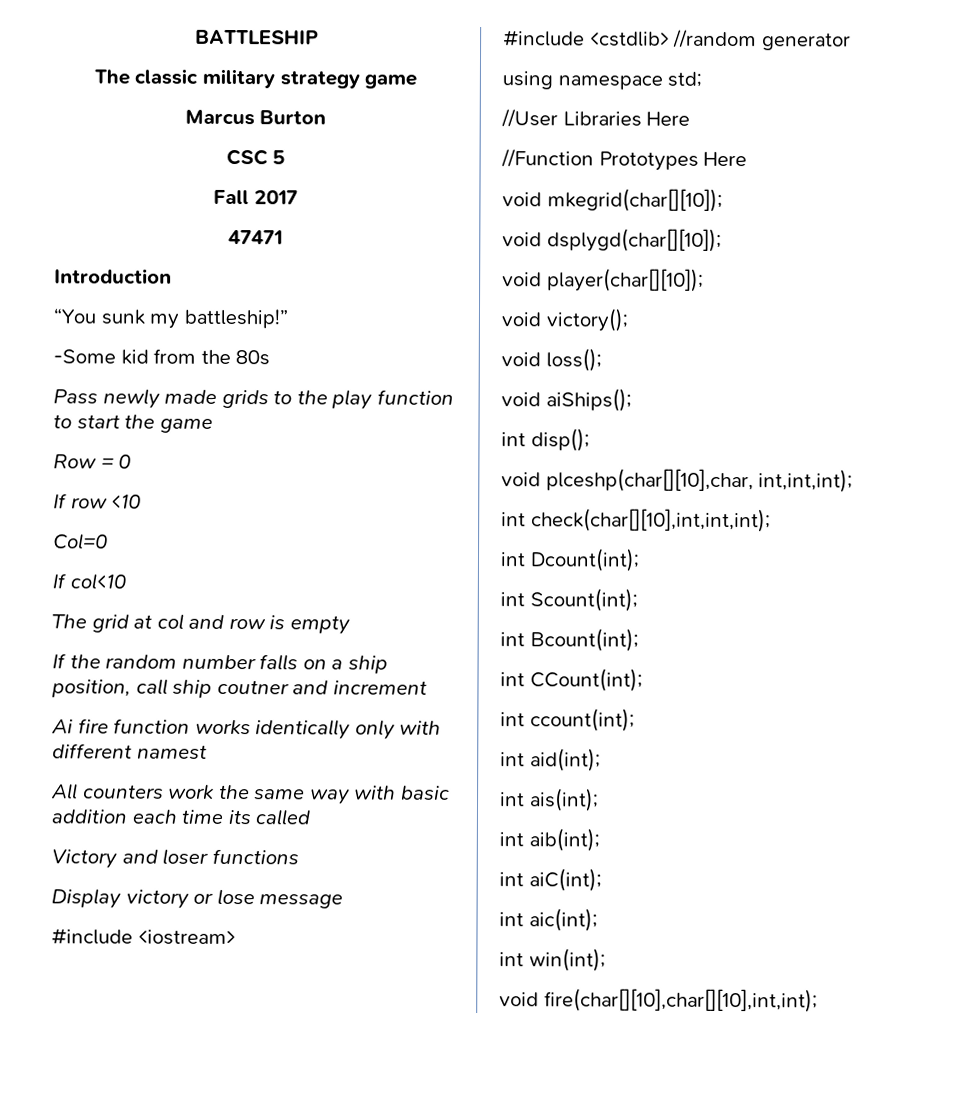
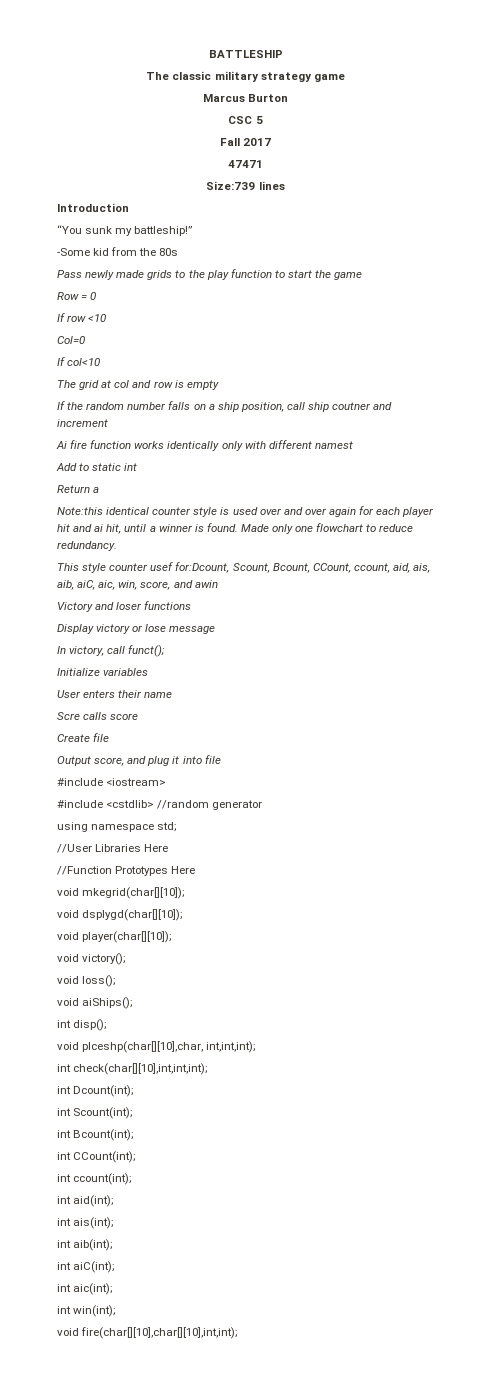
+ Size:739 lines
- All counters work the same way with basic addition each time its called
+ Add to static int
+ Return a
+ Note:this identical counter style is used over and over again for each player hit and ai hit, until a winner is found. Made only one flowchart to reduce redundancy.
+ This style counter usef for:Dcount, Scount, Bcount, CCount, ccount, aid, ais, aib, aiC, aic, win, score, and awin
+ In victory, call funct();
+ Initialize variables
+ User enters their name
+ Scre calls score
+ Create file
+ Output score, and plug it into file

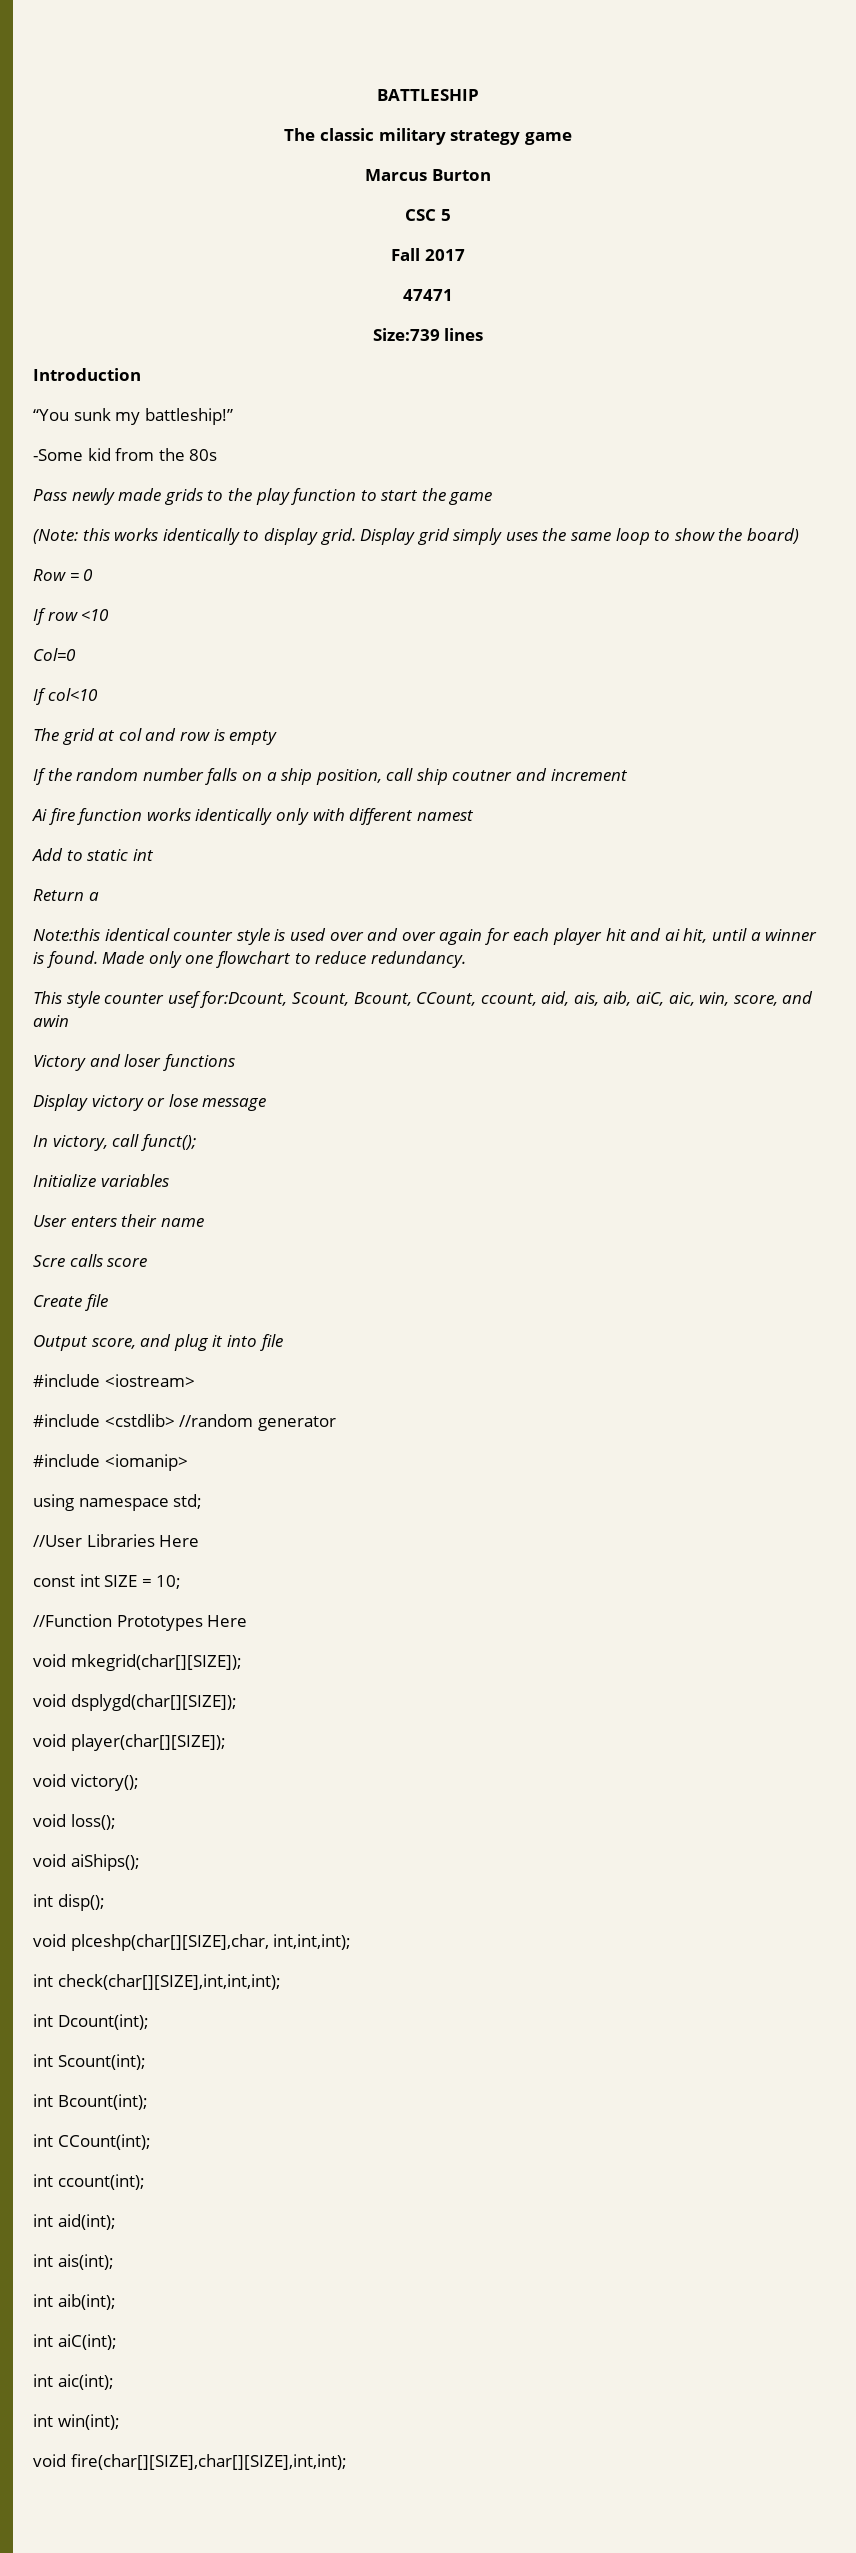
+ (Note: this works identically to display grid. Display grid simply uses the same loop to show the board)
+ #include <iomanip>
+ const int SIZE = 10;
- void mkegrid(char[][10]);
- void dsplygd(char[][10]);
- void player(char[][10]);
+ void mkegrid(char[][SIZE]);
+ void dsplygd(char[][SIZE]);
+ void player(char[][SIZE]);
- void plceshp(char[][10],char, int,int,int);
+ void plceshp(char[][SIZE],char, int,int,int);
- int check(char[][10],int,int,int);
+ int check(char[][SIZE],int,int,int);
- void fire(char[][10],char[][10],int,int);
+ void fire(char[][SIZE],char[][SIZE],int,int);

